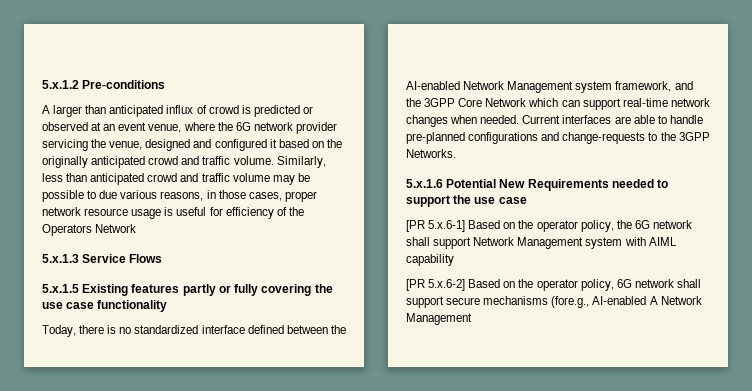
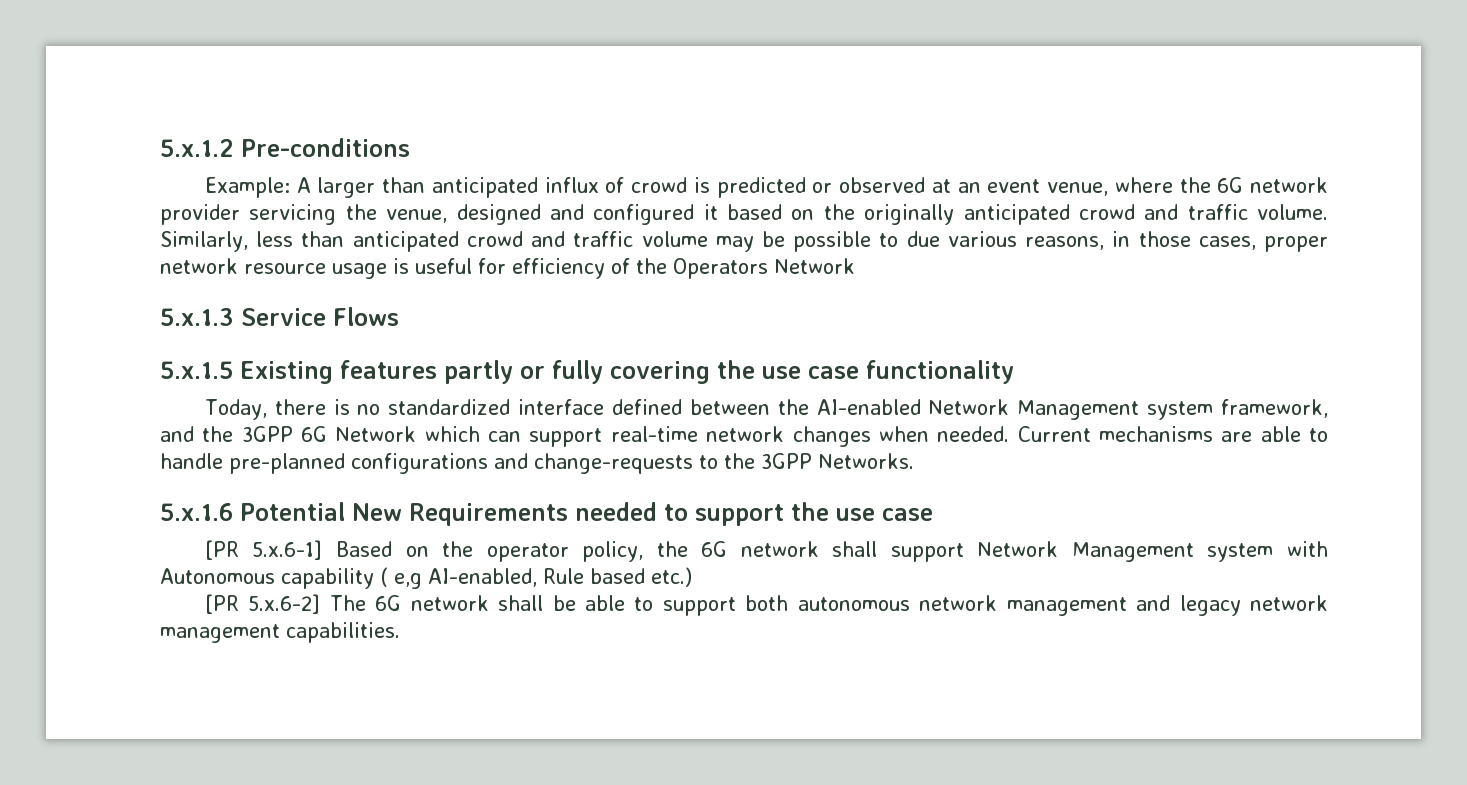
- A larger than anticipated influx of crowd is predicted or observed at an event venue, where the 6G network provider servicing the venue, designed and configured it based on the originally anticipated crowd and traffic volume.
+ Example: A larger than anticipated influx of crowd is predicted or observed at an event venue, where the 6G network provider servicing the venue, designed and configured it based on the originally anticipated crowd and traffic volume.
- Today, there is no standardized interface defined between the AI-enabled Network Management system framework, and the 3GPP Core Network which can support real-time network changes when needed.
+ Today, there is no standardized interface defined between the AI-enabled Network Management system framework, and the 3GPP 6G Network which can support real-time network changes when needed.
- Current interfaces are able to handle pre-planned configurations and change-requests to the 3GPP Networks.
+ Current mechanisms are able to handle pre-planned configurations and change-requests to the 3GPP Networks.
- [PR 5.x.6-1] Based on the operator policy, the 6G network shall support Network Management system with AIML capability
- [PR 5.x.6-2] Based on the operator policy, 6G network shall support secure mechanisms (fore.g., AI-enabled A Network Management
+ [PR 5.x.6-1] Based on the operator policy, the 6G network shall support Network Management system with Autonomous capability ( e,g AI-enabled, Rule based etc.)
+ [PR 5.x.6-2] The 6G network shall be able to support both autonomous network management and legacy network management capabilities.

